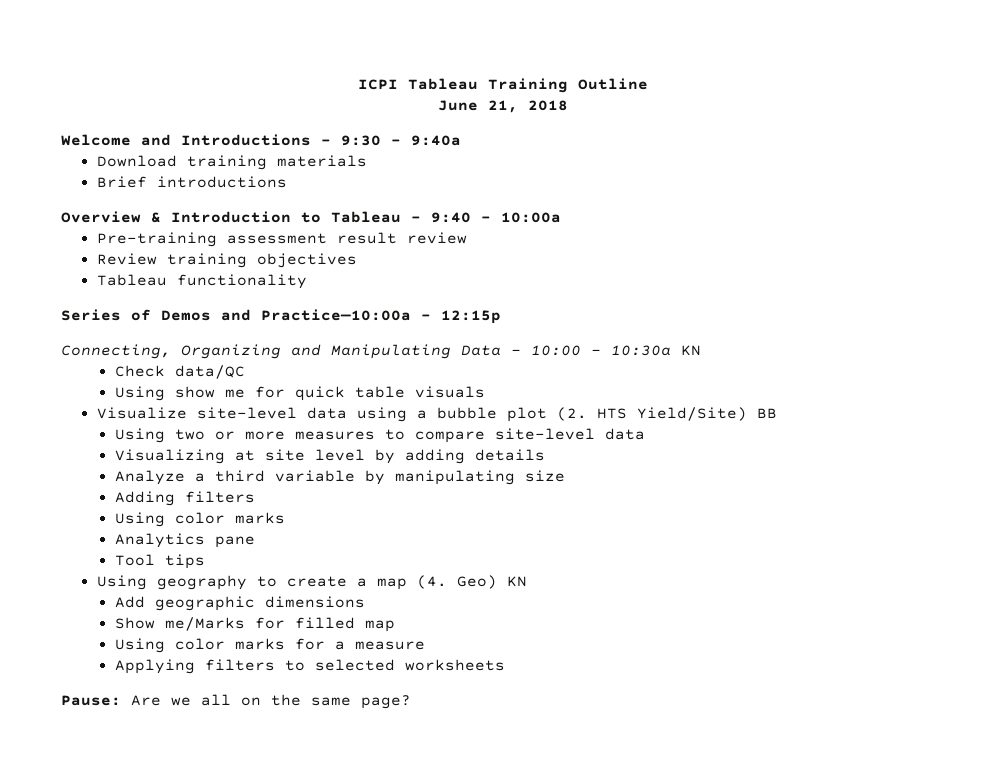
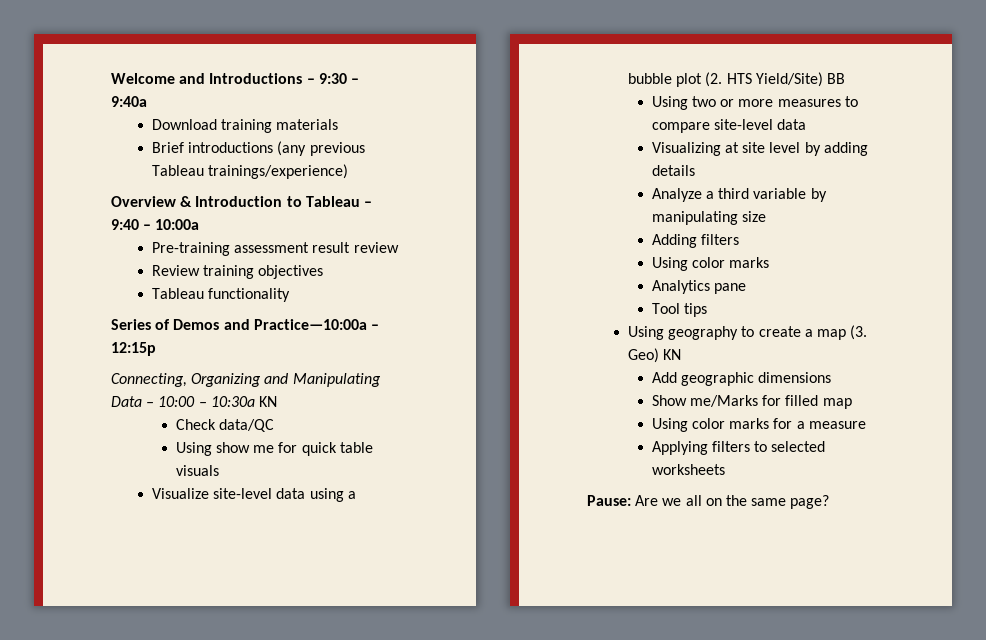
- ICPI Tableau Training Outline
- June 21, 2018
- Brief introductions
+ Brief introductions (any previous Tableau trainings/experience)
- Using geography to create a map (4. Geo) KN
+ Using geography to create a map (3. Geo) KN

